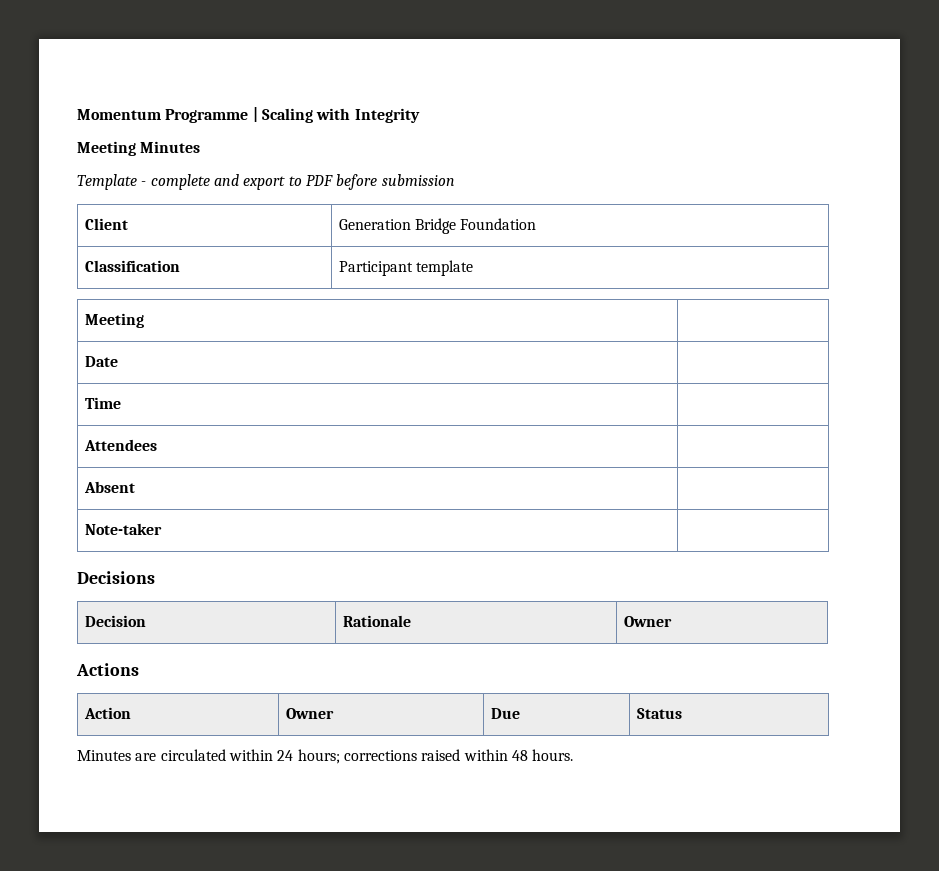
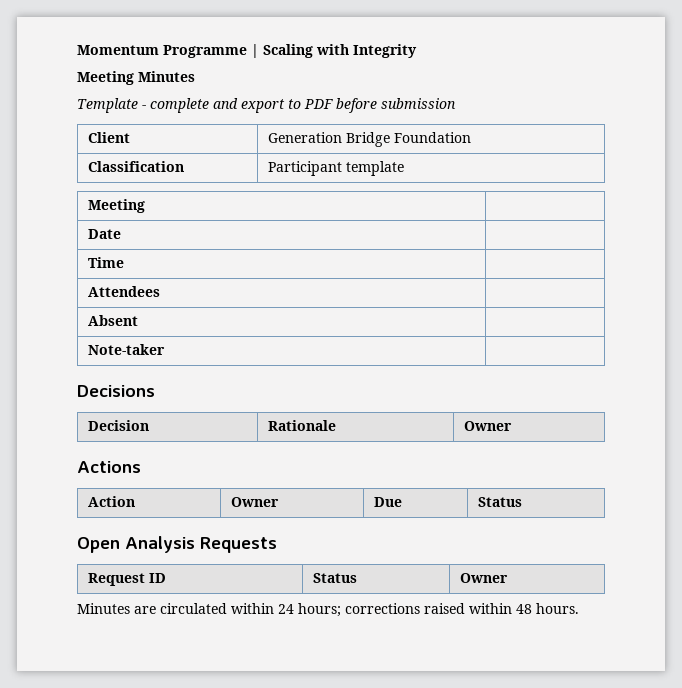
+ Open Analysis Requests
+ Request ID | Status | Owner

